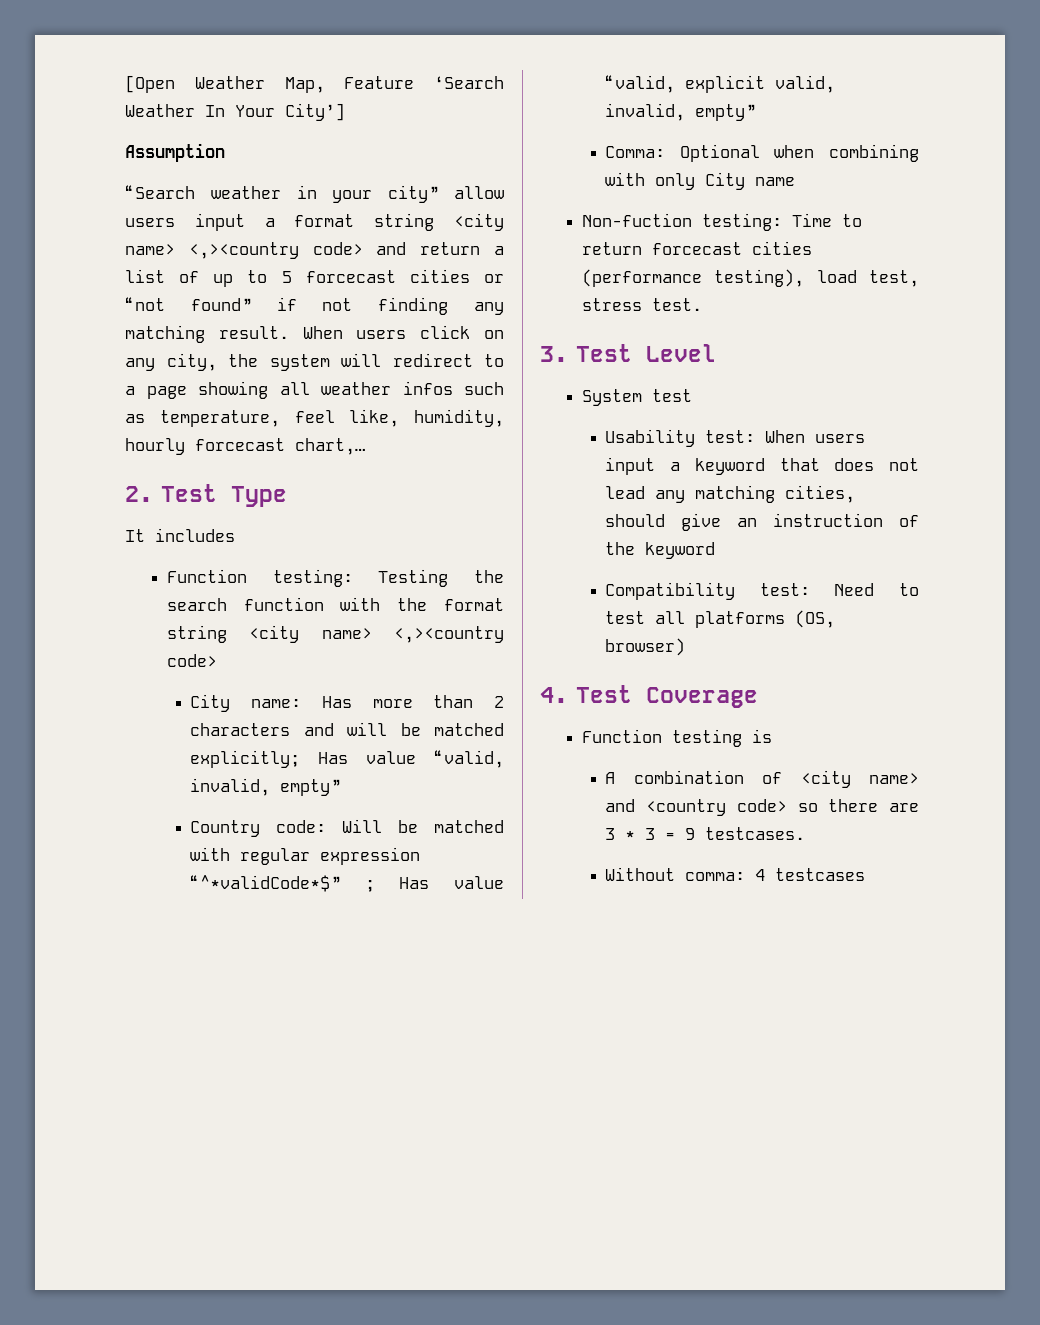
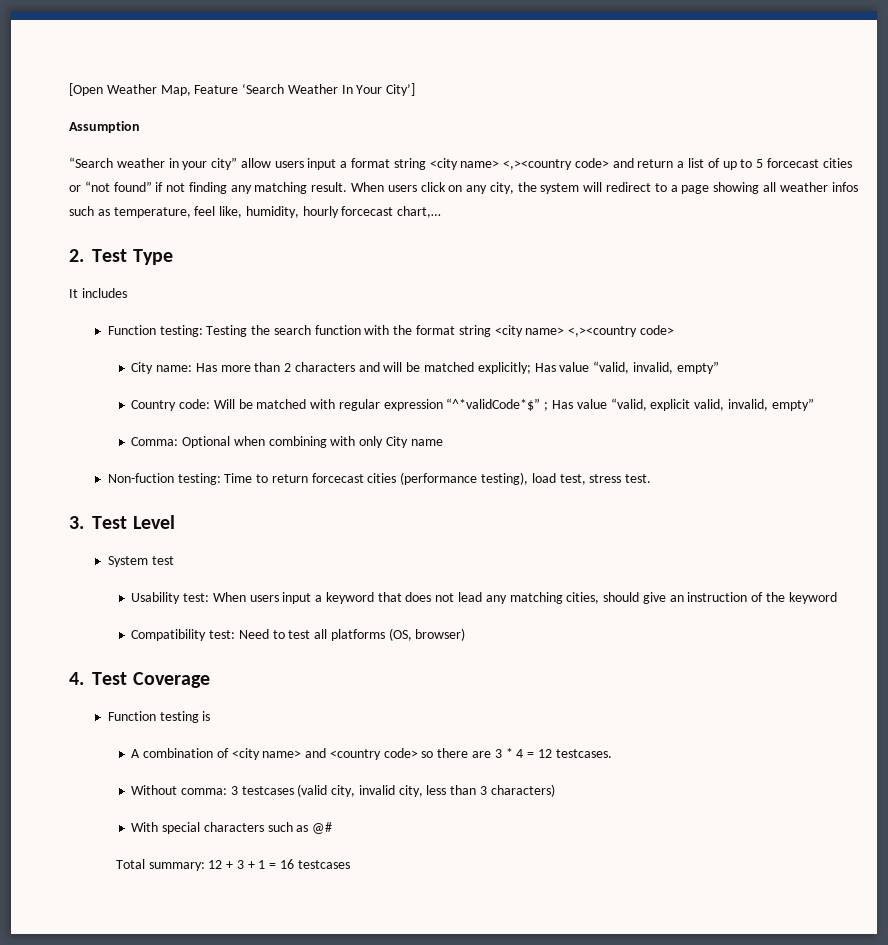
- A combination of <city name> and <country code> so there are 3 * 3 = 9 testcases.
+ A combination of <city name> and <country code> so there are 3 * 4 = 12 testcases.
- Without comma: 4 testcases
+ Without comma: 3 testcases (valid city, invalid city, less than 3 characters)
+ With special characters such as @#
+ Total summary: 12 + 3 + 1 = 16 testcases

